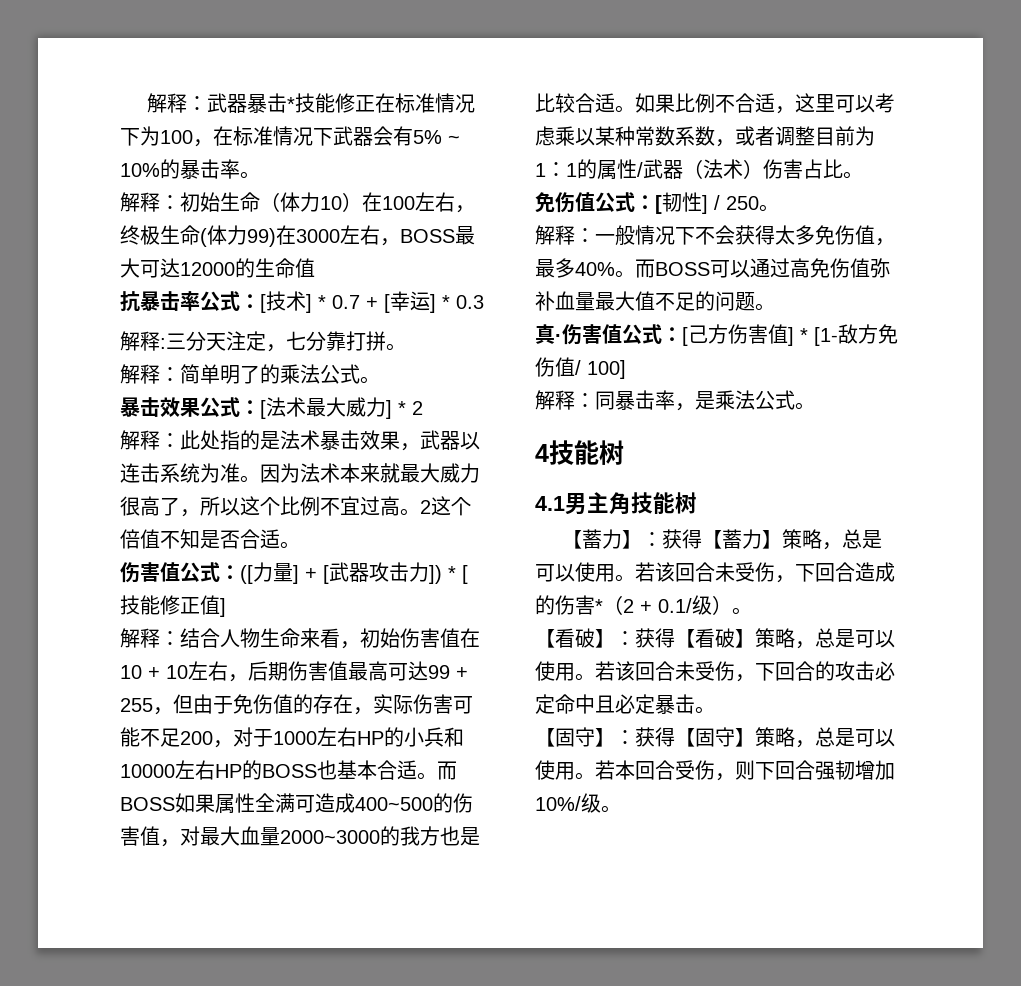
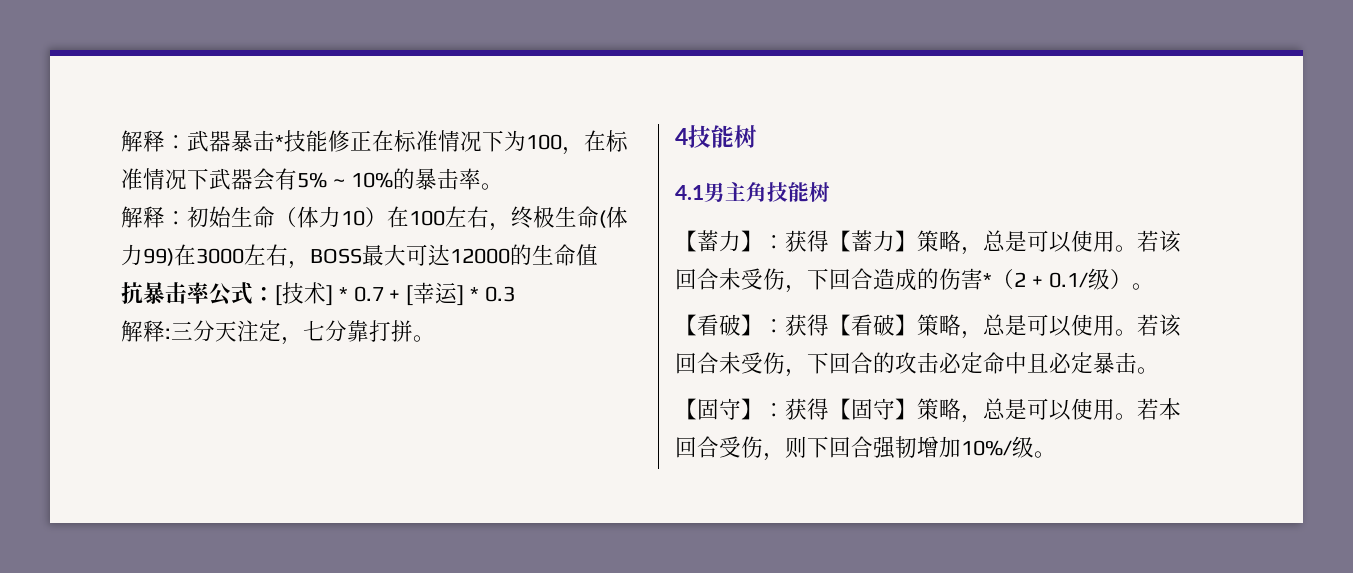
- 解释：简单明了的乘法公式。
- 暴击效果公式：[法术最大威力] * 2
- 解释：此处指的是法术暴击效果，武器以连击系统为准。因为法术本来就最大威力很高了，所以这个比例不宜过高。2这个倍值不知是否合适。
- 伤害值公式：([力量] + [武器攻击力]) * [技能修正值]
- 解释：结合人物生命来看，初始伤害值在10 + 10左右，后期伤害值最高可达99 + 255，但由于免伤值的存在，实际伤害可能不足200，对于1000左右HP的小兵和10000左右HP的BOSS也基本合适。而BOSS如果属性全满可造成400~500的伤害值，对最大血量2000~3000的我方也是比较合适。如果比例不合适，这里可以考虑乘以某种常数系数，或者调整目前为1：1的属性/武器（法术）伤害占比。
- 免伤值公式：[韧性] / 250。
- 解释：一般情况下不会获得太多免伤值，最多40%。而BOSS可以通过高免伤值弥补血量最大值不足的问题。
- 真·伤害值公式：[己方伤害值] * [1-敌方免伤值/ 100]
- 解释：同暴击率，是乘法公式。

